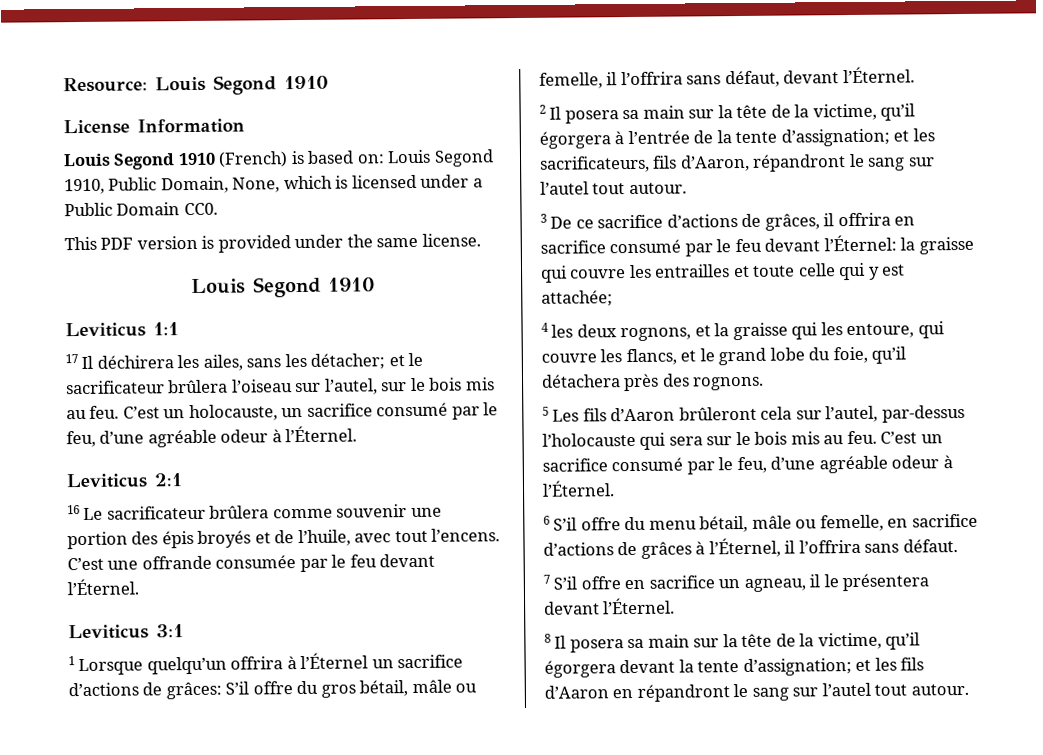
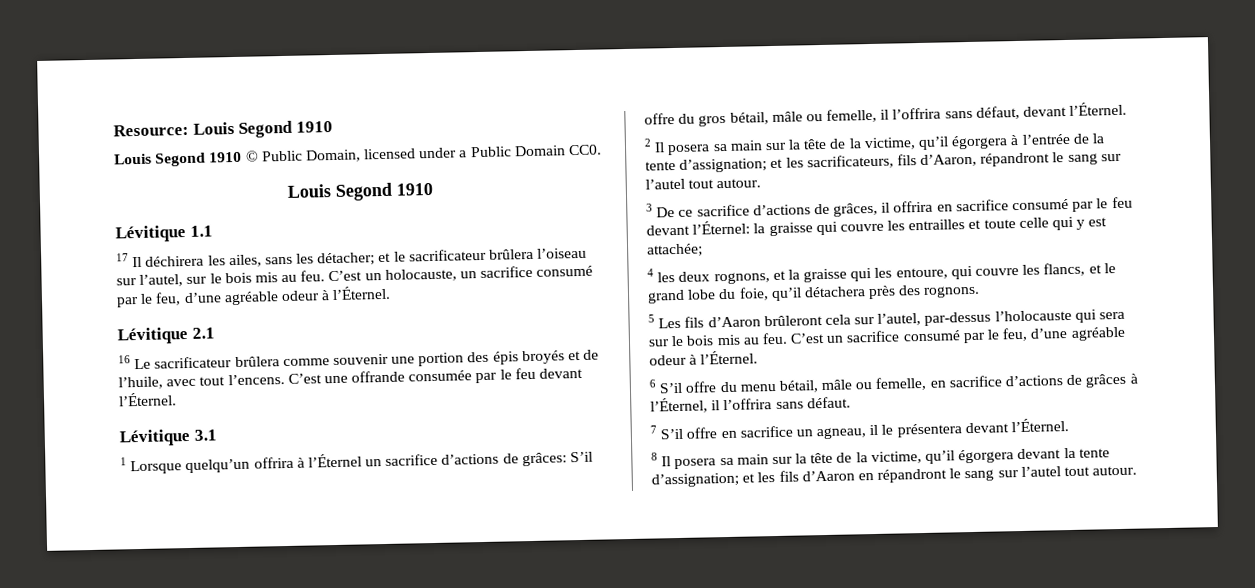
- License Information
- Louis Segond 1910 (French) is based on: Louis Segond 1910, Public Domain, None, which is licensed under a Public Domain CC0.
- This PDF version is provided under the same license.
+ Louis Segond 1910 © Public Domain, licensed under a Public Domain CC0.
  Louis Segond 1910
- Leviticus 1:1
+ Lévitique 1.1
- Leviticus 2:1
+ Lévitique 2.1
- Leviticus 3:1
+ Lévitique 3.1

